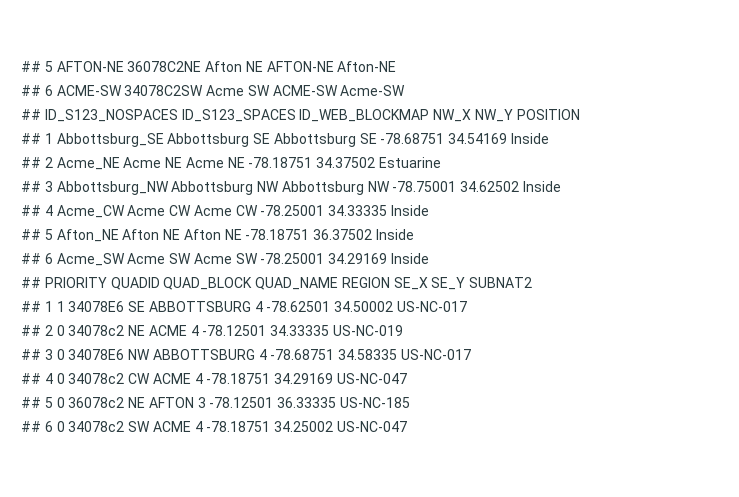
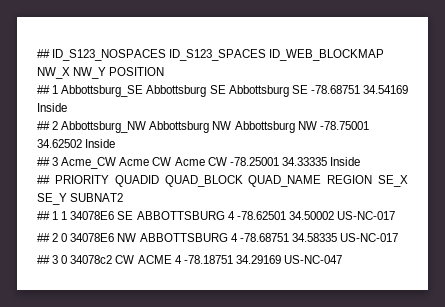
- ## 5 AFTON-NE 36078C2NE Afton NE AFTON-NE Afton-NE
- ## 6 ACME-SW 34078C2SW Acme SW ACME-SW Acme-SW
- ## 2 Acme_NE Acme NE Acme NE -78.18751 34.37502 Estuarine
- ## 3 Abbottsburg_NW Abbottsburg NW Abbottsburg NW -78.75001 34.62502 Inside
+ ## 2 Abbottsburg_NW Abbottsburg NW Abbottsburg NW -78.75001 34.62502 Inside
- ## 4 Acme_CW Acme CW Acme CW -78.25001 34.33335 Inside
+ ## 3 Acme_CW Acme CW Acme CW -78.25001 34.33335 Inside
- ## 5 Afton_NE Afton NE Afton NE -78.18751 36.37502 Inside
- ## 6 Acme_SW Acme SW Acme SW -78.25001 34.29169 Inside
- ## 2 0 34078c2 NE ACME 4 -78.12501 34.33335 US-NC-019
- ## 3 0 34078E6 NW ABBOTTSBURG 4 -78.68751 34.58335 US-NC-017
+ ## 2 0 34078E6 NW ABBOTTSBURG 4 -78.68751 34.58335 US-NC-017
- ## 4 0 34078c2 CW ACME 4 -78.18751 34.29169 US-NC-047
+ ## 3 0 34078c2 CW ACME 4 -78.18751 34.29169 US-NC-047
- ## 5 0 36078c2 NE AFTON 3 -78.12501 36.33335 US-NC-185
- ## 6 0 34078c2 SW ACME 4 -78.18751 34.25002 US-NC-047

